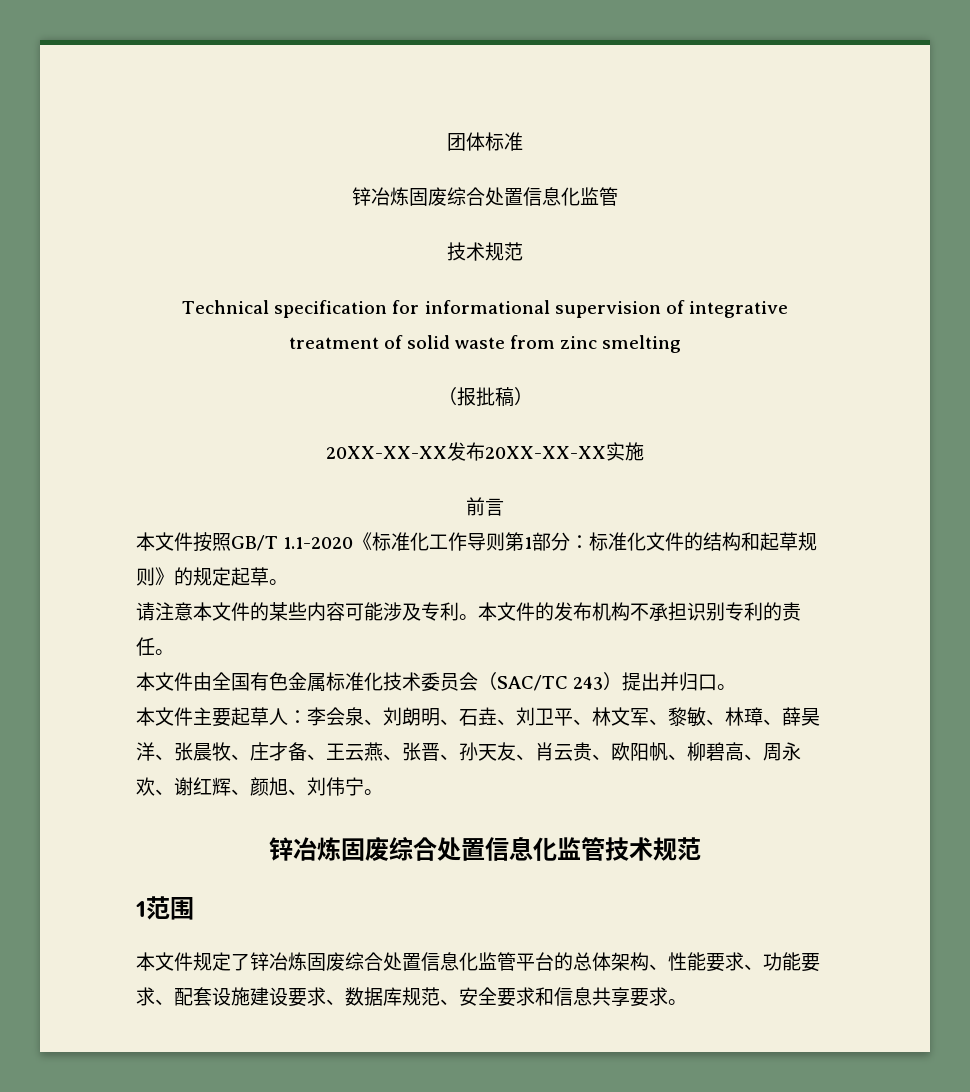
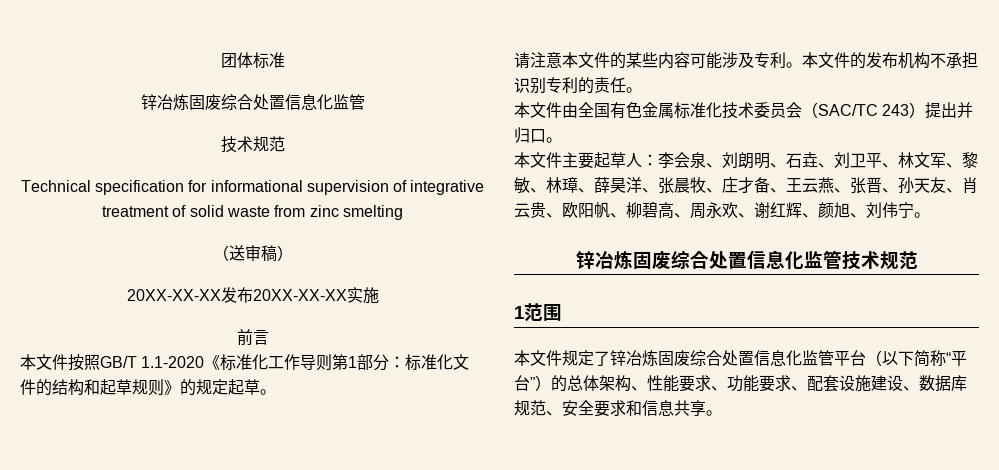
- （报批稿）
+ （送审稿）
- 本文件规定了锌冶炼固废综合处置信息化监管平台的总体架构、性能要求、功能要求、配套设施建设要求、数据库规范、安全要求和信息共享要求。
+ 本文件规定了锌冶炼固废综合处置信息化监管平台（以下简称“平台”）的总体架构、性能要求、功能要求、配套设施建设、数据库规范、安全要求和信息共享。

